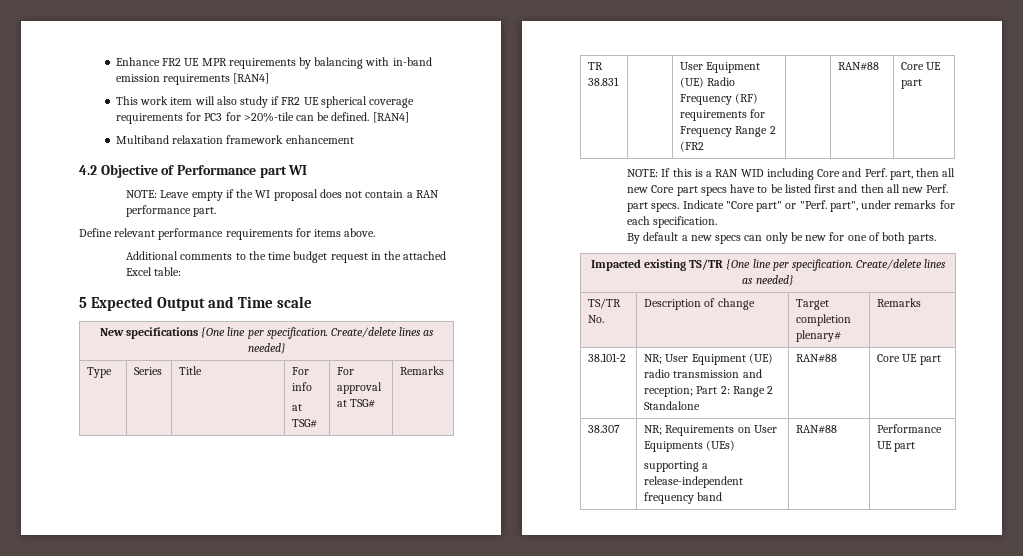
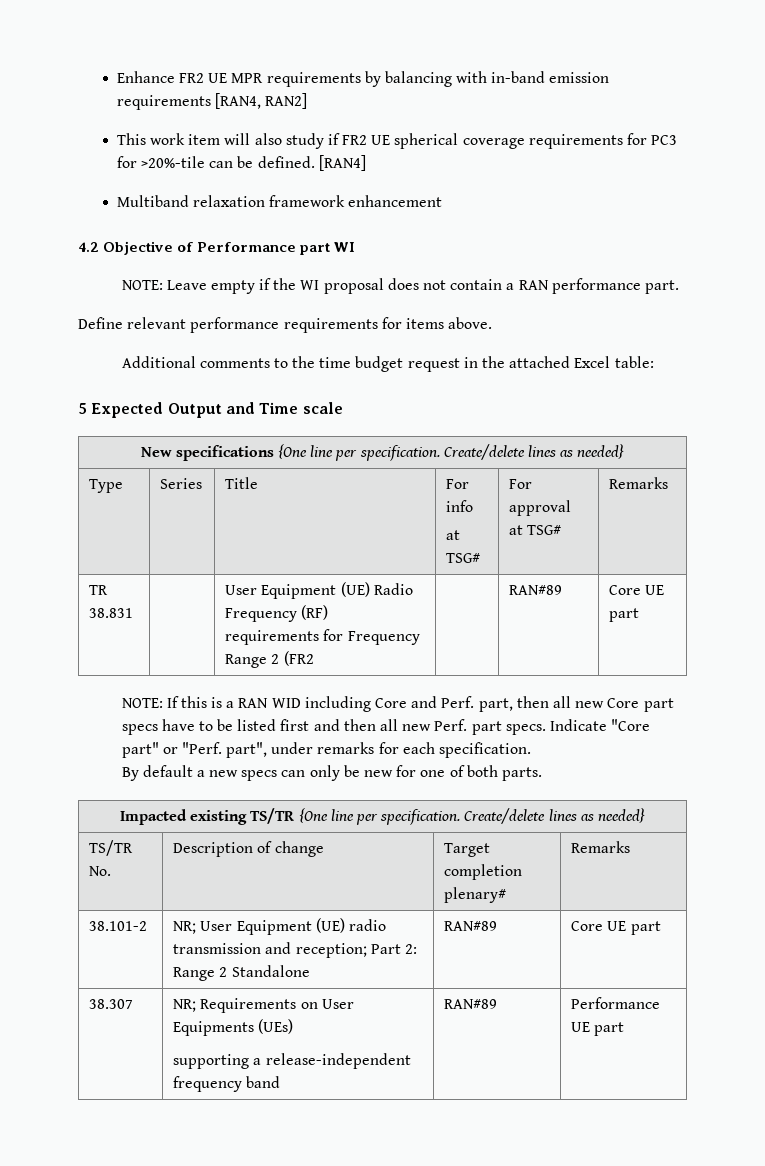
- Enhance FR2 UE MPR requirements by balancing with in-band emission requirements [RAN4]
+ Enhance FR2 UE MPR requirements by balancing with in-band emission requirements [RAN4, RAN2]
- TR 38.831 | | User Equipment (UE) Radio Frequency (RF) requirements for Frequency Range 2 (FR2 | | RAN#88 | Core UE part
+ TR 38.831 | | User Equipment (UE) Radio Frequency (RF) requirements for Frequency Range 2 (FR2 | | RAN#89 | Core UE part
- 38.101-2 | NR; User Equipment (UE) radio transmission and reception; Part 2: Range 2 Standalone | RAN#88 | Core UE part
+ 38.101-2 | NR; User Equipment (UE) radio transmission and reception; Part 2: Range 2 Standalone | RAN#89 | Core UE part
  38.307 | NR; Requirements on User Equipments (UEs)
- supporting a release-independent frequency band | RAN#88 | Performance UE part
+ supporting a release-independent frequency band | RAN#89 | Performance UE part

